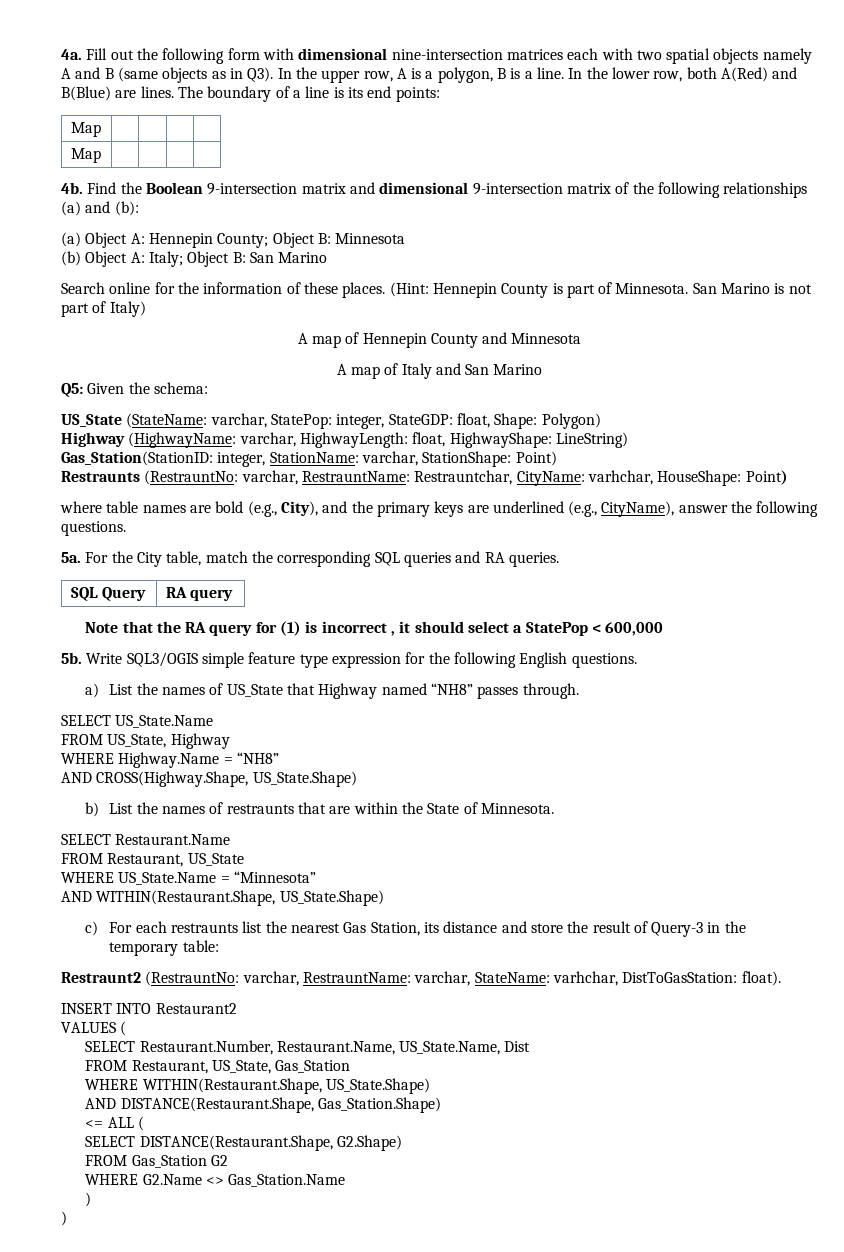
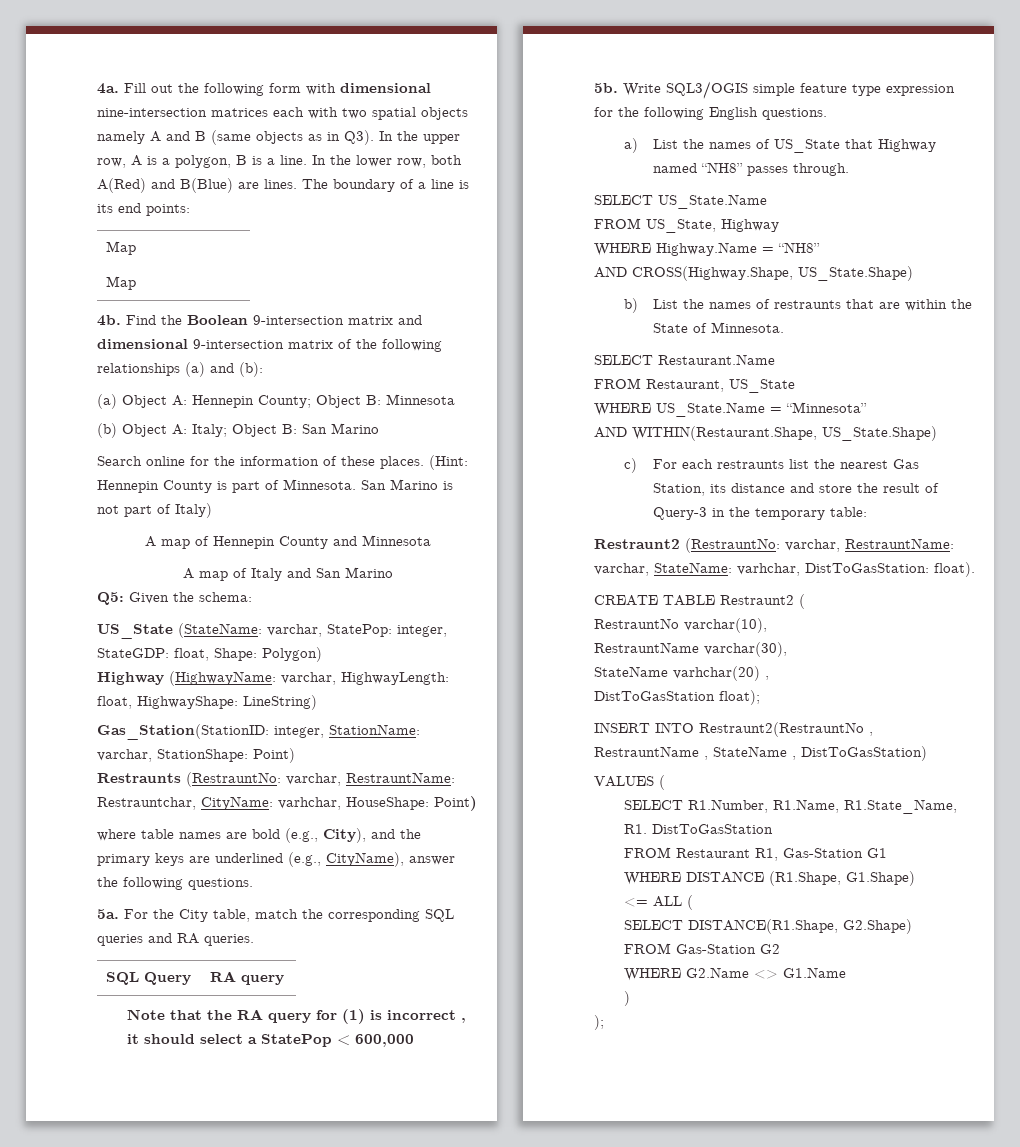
- INSERT INTO Restaurant2
+ CREATE TABLE Restraunt2 (
+ RestrauntNo varchar(10),
+ RestrauntName varchar(30),
+ StateName varhchar(20) ,
+ DistToGasStation float);
+ INSERT INTO Restraunt2(RestrauntNo , RestrauntName , StateName , DistToGasStation)
  VALUES (
- SELECT Restaurant.Number, Restaurant.Name, US_State.Name, Dist
- FROM Restaurant, US_State, Gas_Station
- WHERE WITHIN(Restaurant.Shape, US_State.Shape)
- AND DISTANCE(Restaurant.Shape, Gas_Station.Shape)
+ SELECT R1.Number, R1.Name, R1.State_Name, R1. DistToGasStation
+ FROM Restaurant R1, Gas-Station G1
+ WHERE DISTANCE (R1.Shape, G1.Shape)
- SELECT DISTANCE(Restaurant.Shape, G2.Shape)
+ SELECT DISTANCE(R1.Shape, G2.Shape)
- FROM Gas_Station G2
+ FROM Gas-Station G2
- WHERE G2.Name <> Gas_Station.Name
+ WHERE G2.Name <> G1.Name
  )
- )
+ );

